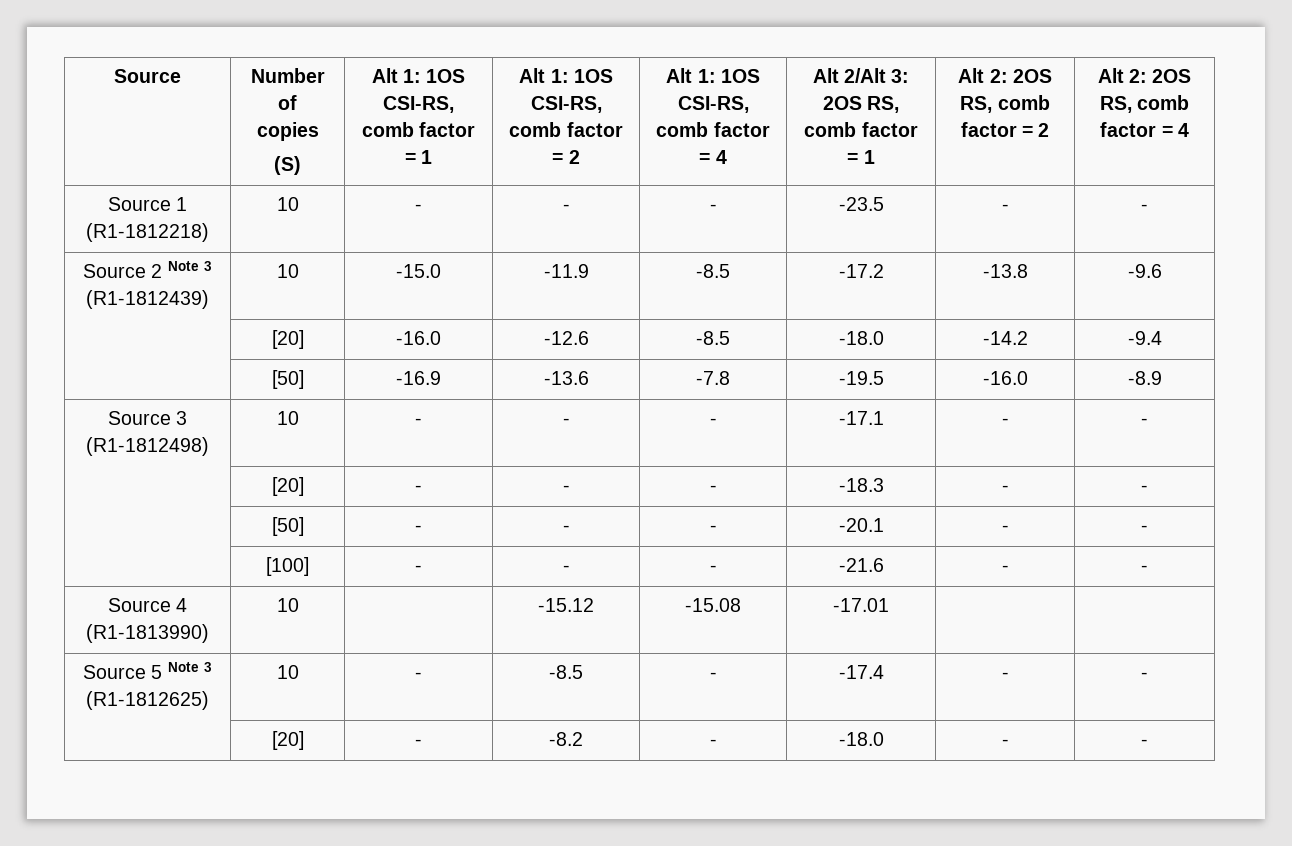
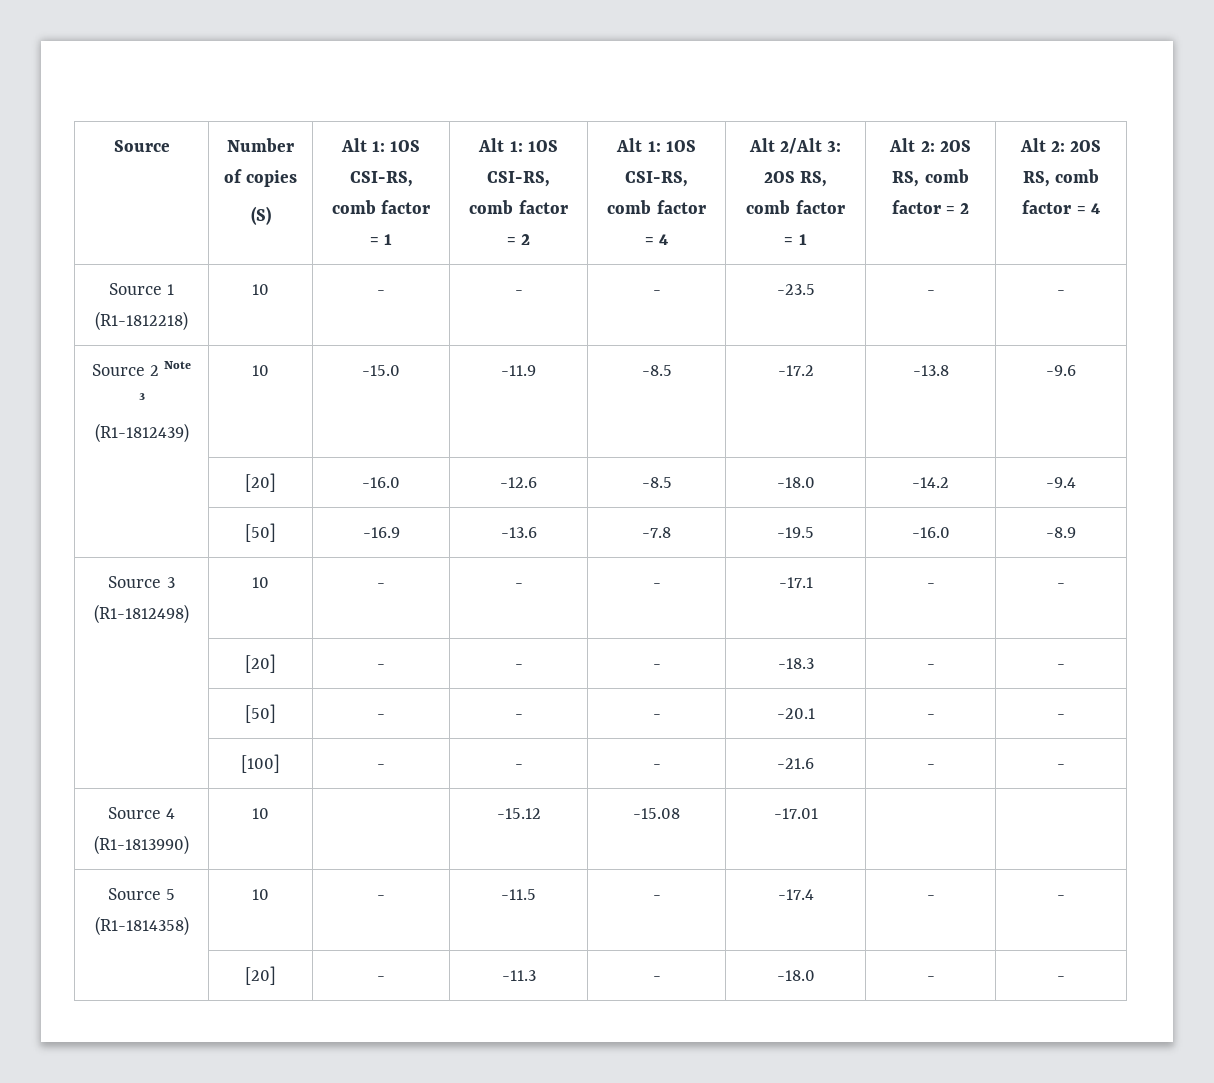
- Source 5 Note 3 (R1-1812625) | 10 | - | -8.5 | - | -17.4 | - | -
+ Source 5 (R1-1814358) | 10 | - | -11.5 | - | -17.4 | - | -
- | [20] | - | -8.2 | - | -18.0 | - | -
+ | [20] | - | -11.3 | - | -18.0 | - | -

